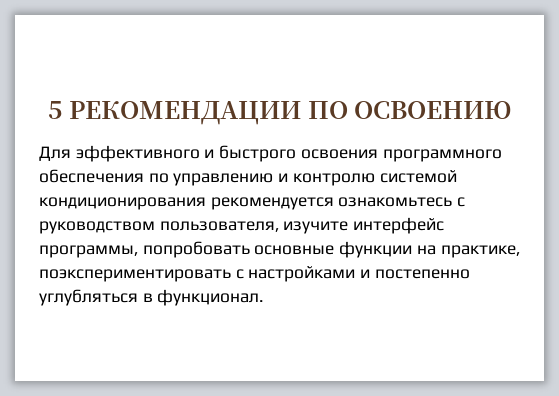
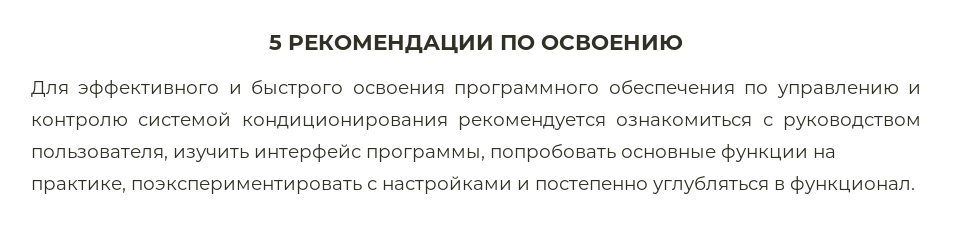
- Для эффективного и быстрого освоения программного обеспечения по управлению и контролю системой кондиционирования рекомендуется ознакомьтесь с руководством пользователя, изучите интерфейс программы, попробовать основные функции на практике, поэкспериментировать с настройками и постепенно углубляться в функционал.
+ Для эффективного и быстрого освоения программного обеспечения по управлению и контролю системой кондиционирования рекомендуется ознакомиться с руководством пользователя, изучить интерфейс программы, попробовать основные функции на практике, поэкспериментировать с настройками и постепенно углубляться в функционал.

